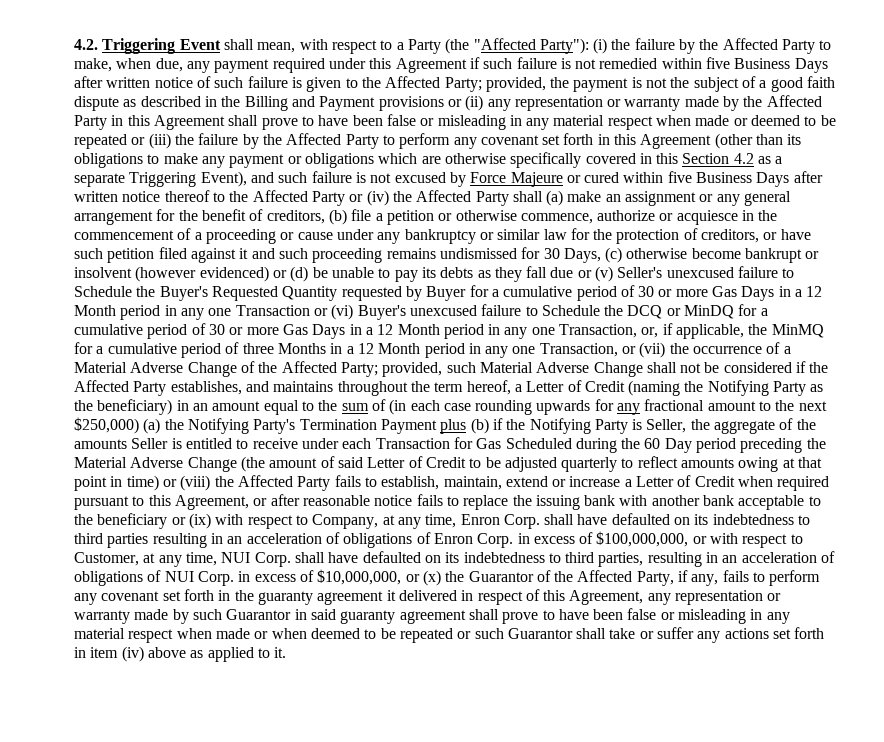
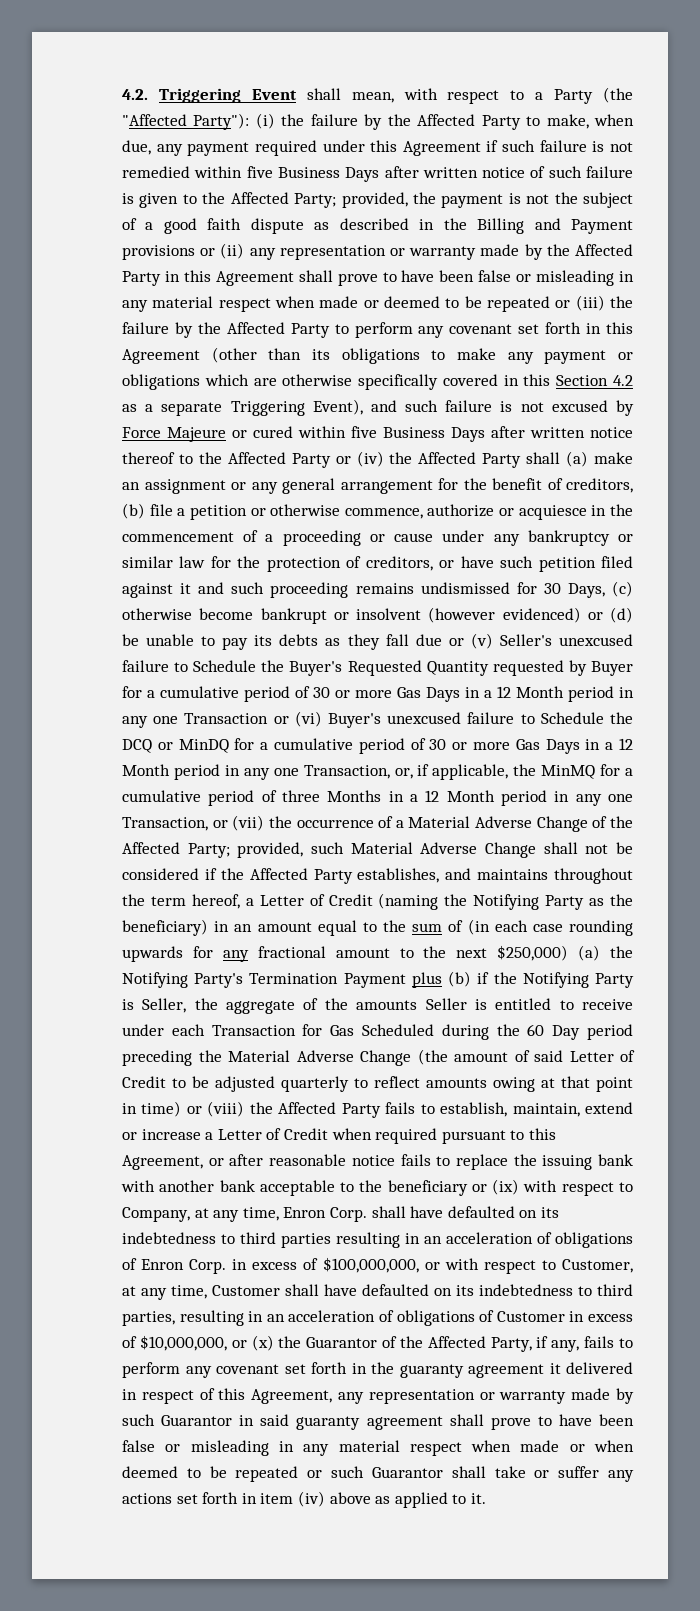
- provided, such Material Adverse Change shall not be considered if the Affected Party establishes, and maintains throughout the term hereof, a Letter of Credit (naming the Notifying Party as the beneficiary) in an amount equal to the sum of (in each case rounding upwards for any fractional amount to the next $250,000) (a) the Notifying Party's Termination Payment plus (b) if the Notifying Party is Seller, the aggregate of the amounts Seller is entitled to receive under each Transaction for Gas Scheduled during the 60 Day period preceding the Material Adverse Change (the amount of said Letter of Credit to be adjusted quarterly to reflect amounts owing at that point in time) or (viii) the Affected Party fails to establish, maintain, extend or increase a Letter of Credit when required pursuant to this Agreement, or after reasonable notice fails to replace the issuing bank with another bank acceptable to the beneficiary or (ix) with respect to Company, at any time, Enron Corp. shall have defaulted on its indebtedness to third parties resulting in an acceleration of obligations of Enron Corp. in excess of $100,000,000, or with respect to Customer, at any time, NUI Corp. shall have defaulted on its indebtedness to third parties, resulting in an acceleration of obligations of NUI Corp. in excess of $10,000,000, or (x) the Guarantor of the Affected Party, if any, fails to perform any covenant set forth in the guaranty agreement it delivered in respect of this Agreement, any representation or warranty made by such Guarantor in said guaranty agreement shall prove to have been false or misleading in any material respect when made or when deemed to be repeated or such Guarantor shall take or suffer any actions set forth in item (iv) above as applied to it.
+ provided, such Material Adverse Change shall not be considered if the Affected Party establishes, and maintains throughout the term hereof, a Letter of Credit (naming the Notifying Party as the beneficiary) in an amount equal to the sum of (in each case rounding upwards for any fractional amount to the next $250,000) (a) the Notifying Party's Termination Payment plus (b) if the Notifying Party is Seller, the aggregate of the amounts Seller is entitled to receive under each Transaction for Gas Scheduled during the 60 Day period preceding the Material Adverse Change (the amount of said Letter of Credit to be adjusted quarterly to reflect amounts owing at that point in time) or (viii) the Affected Party fails to establish, maintain, extend or increase a Letter of Credit when required pursuant to this Agreement, or after reasonable notice fails to replace the issuing bank with another bank acceptable to the beneficiary or (ix) with respect to Company, at any time, Enron Corp. shall have defaulted on its indebtedness to third parties resulting in an acceleration of obligations of Enron Corp. in excess of $100,000,000, or with respect to Customer, at any time, Customer shall have defaulted on its indebtedness to third parties, resulting in an acceleration of obligations of Customer in excess of $10,000,000, or (x) the Guarantor of the Affected Party, if any, fails to perform any covenant set forth in the guaranty agreement it delivered in respect of this Agreement, any representation or warranty made by such Guarantor in said guaranty agreement shall prove to have been false or misleading in any material respect when made or when deemed to be repeated or such Guarantor shall take or suffer any actions set forth in item (iv) above as applied to it.

